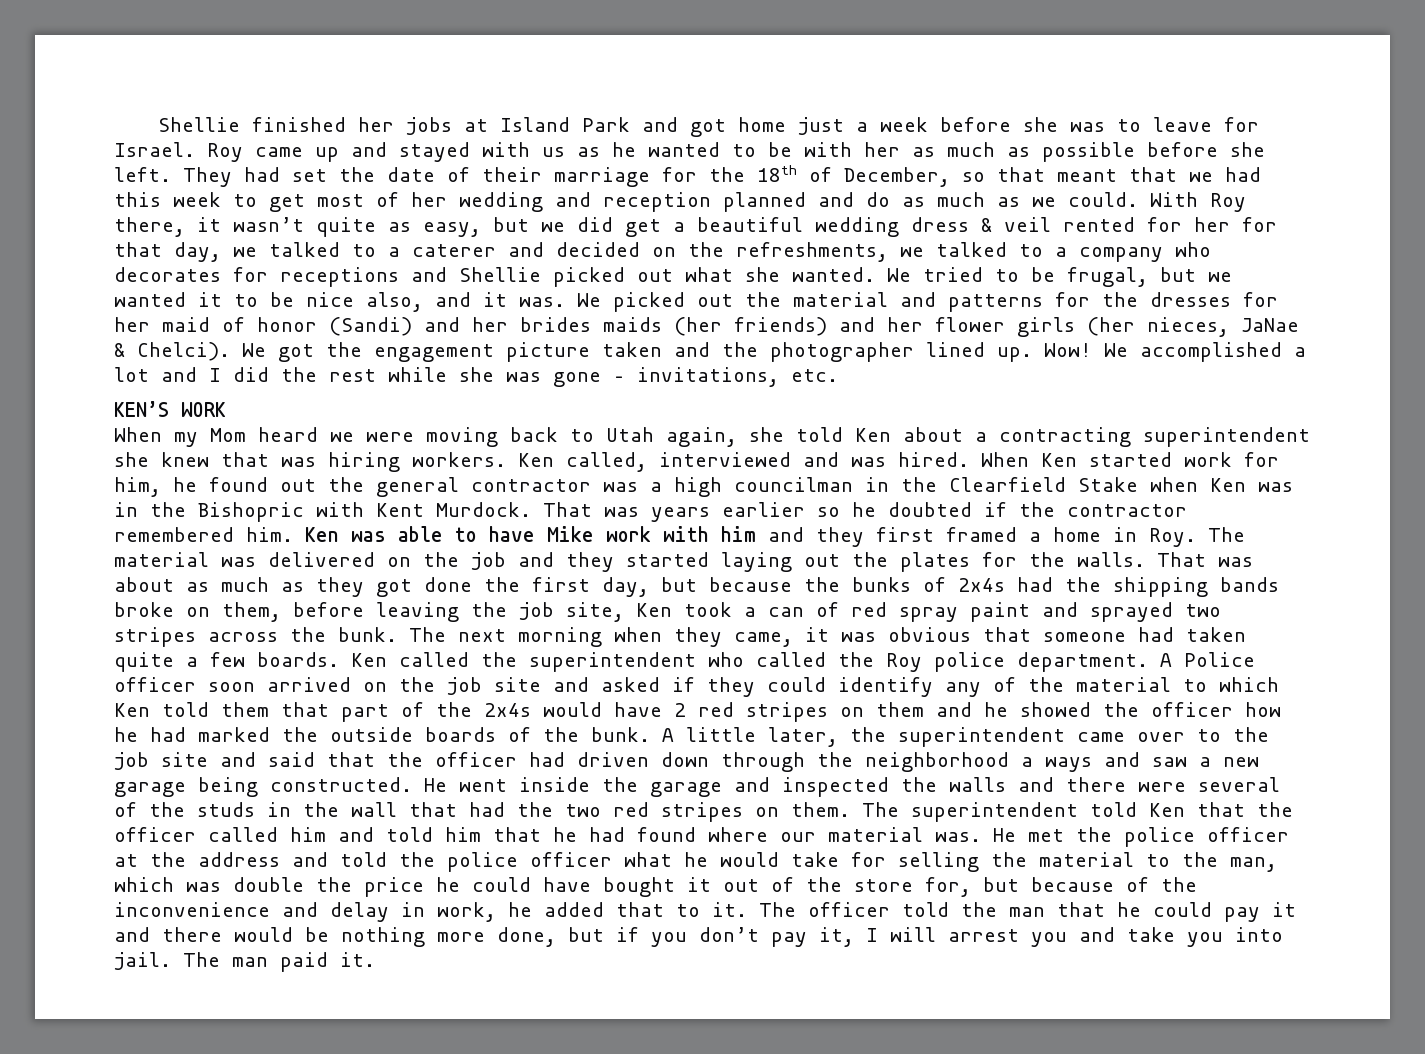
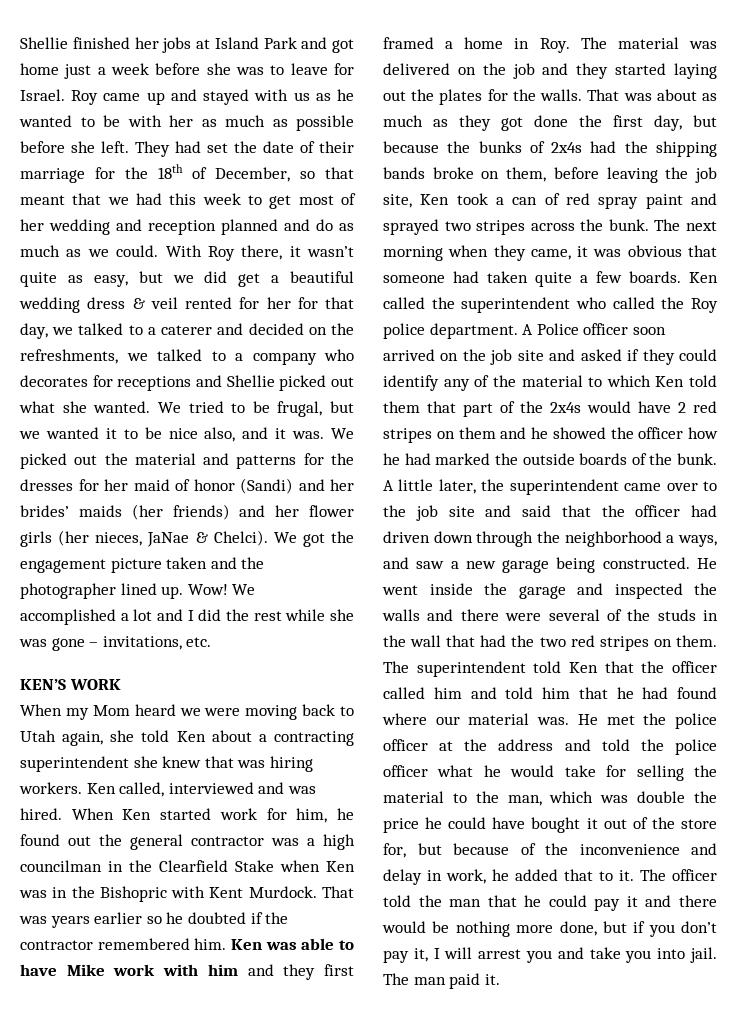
- We picked out the material and patterns for the dresses for her maid of honor (Sandi) and her brides maids (her friends) and her flower girls (her nieces, JaNae & Chelci).
+ We picked out the material and patterns for the dresses for her maid of honor (Sandi) and her brides’ maids (her friends) and her flower girls (her nieces, JaNae & Chelci).
- A little later, the superintendent came over to the job site and said that the officer had driven down through the neighborhood a ways and saw a new garage being constructed.
+ A little later, the superintendent came over to the job site and said that the officer had driven down through the neighborhood a ways, and saw a new garage being constructed.

